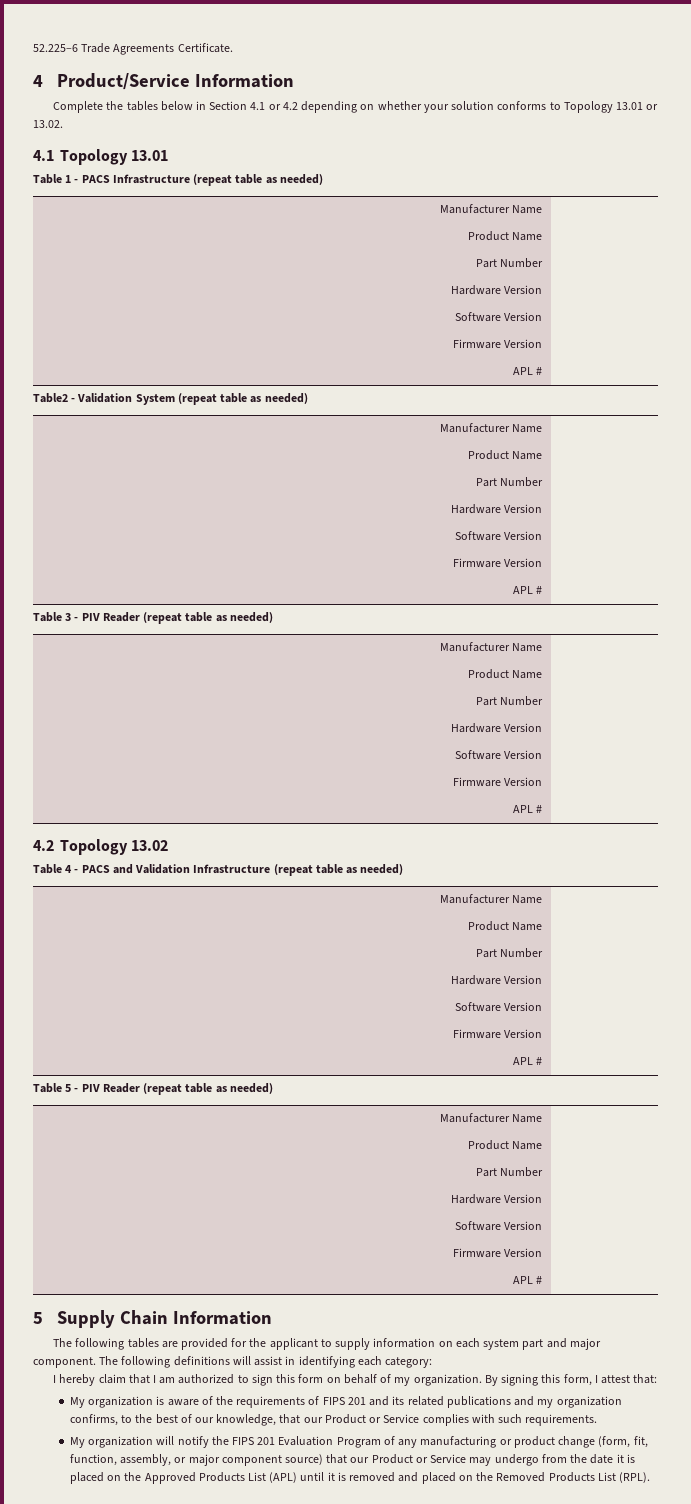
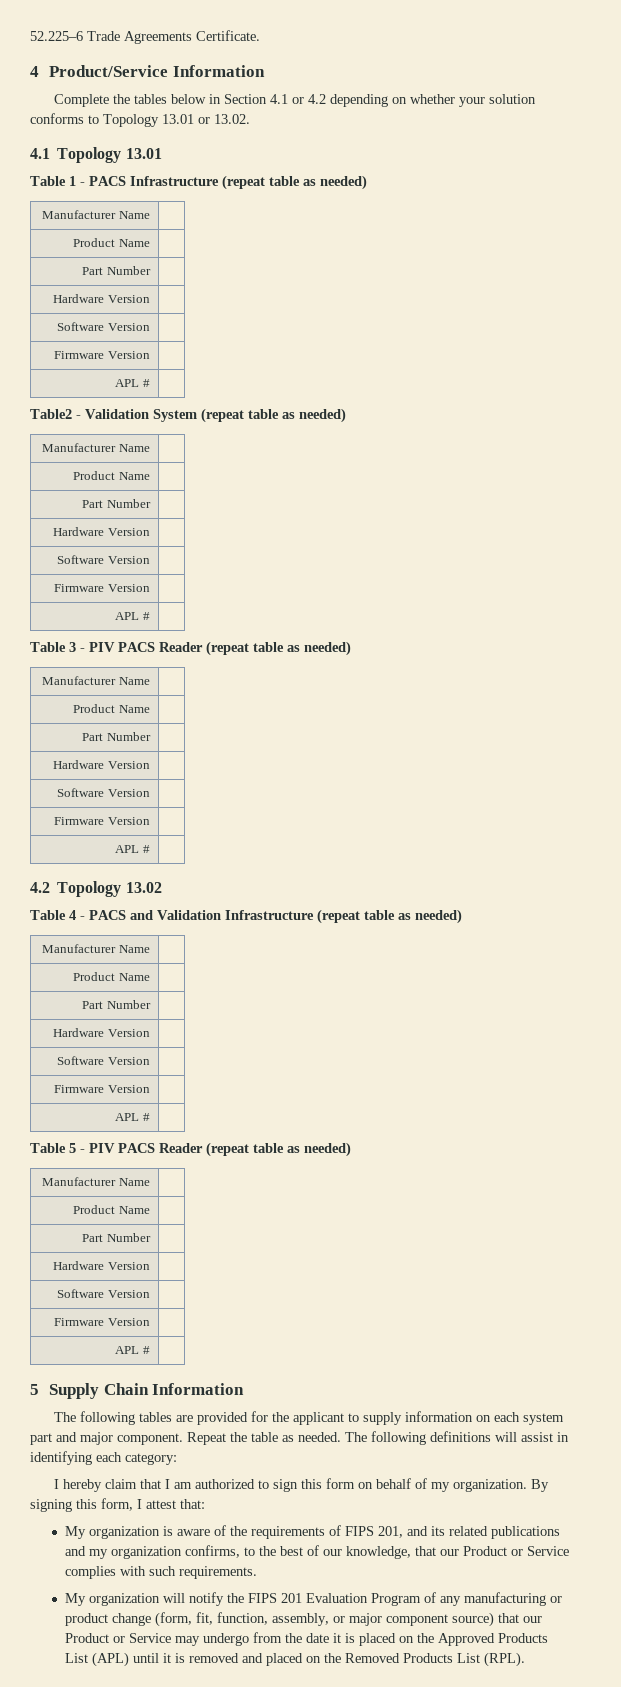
- Table 3 - PIV Reader (repeat table as needed)
+ Table 3 - PIV PACS Reader (repeat table as needed)
- Table 5 - PIV Reader (repeat table as needed)
+ Table 5 - PIV PACS Reader (repeat table as needed)
+ Repeat the table as needed.
- My organization is aware of the requirements of FIPS 201 and its related publications and my organization confirms, to the best of our knowledge, that our Product or Service complies with such requirements.
+ My organization is aware of the requirements of FIPS 201, and its related publications and my organization confirms, to the best of our knowledge, that our Product or Service complies with such requirements.

